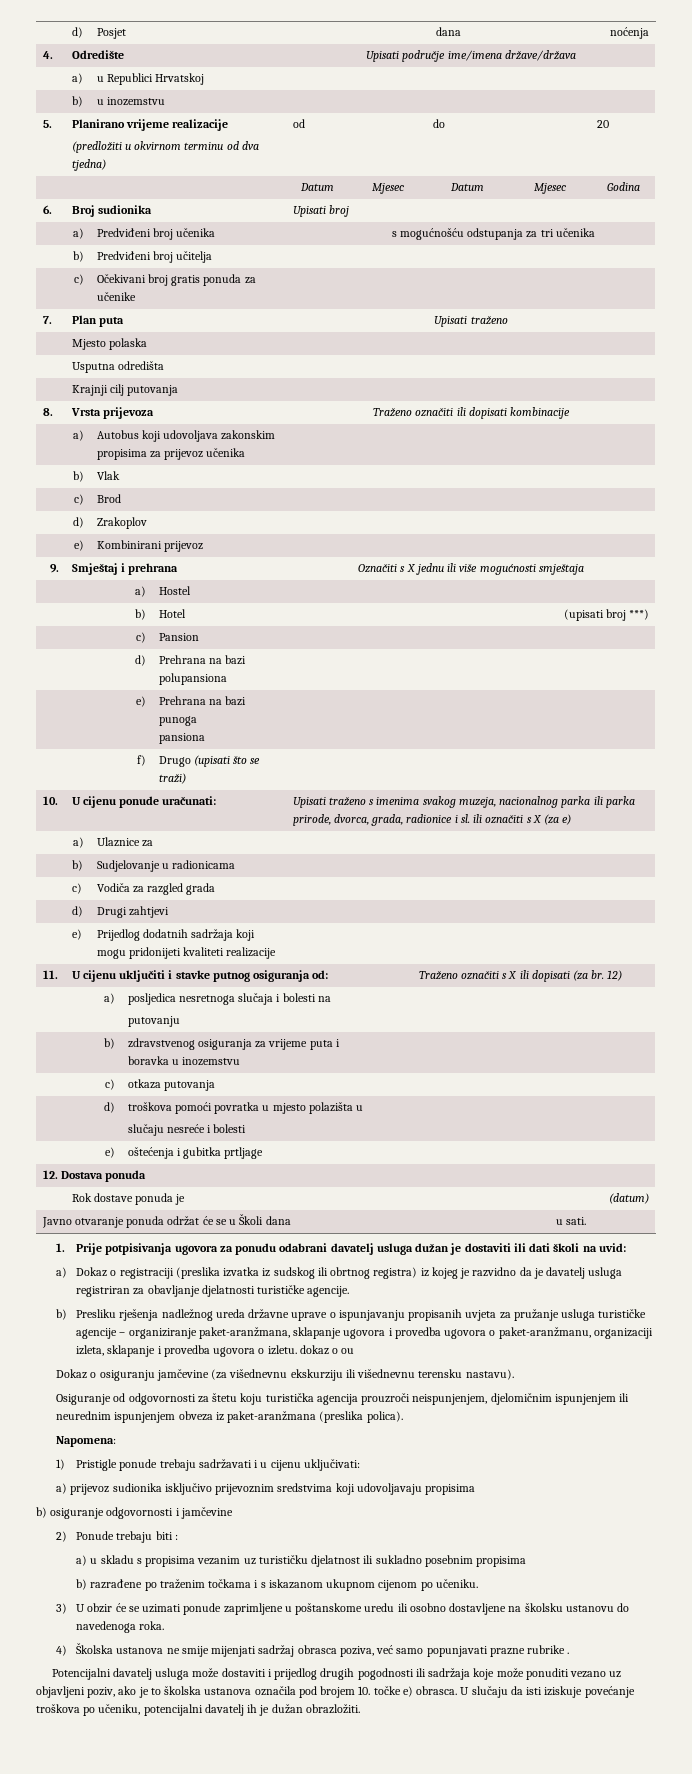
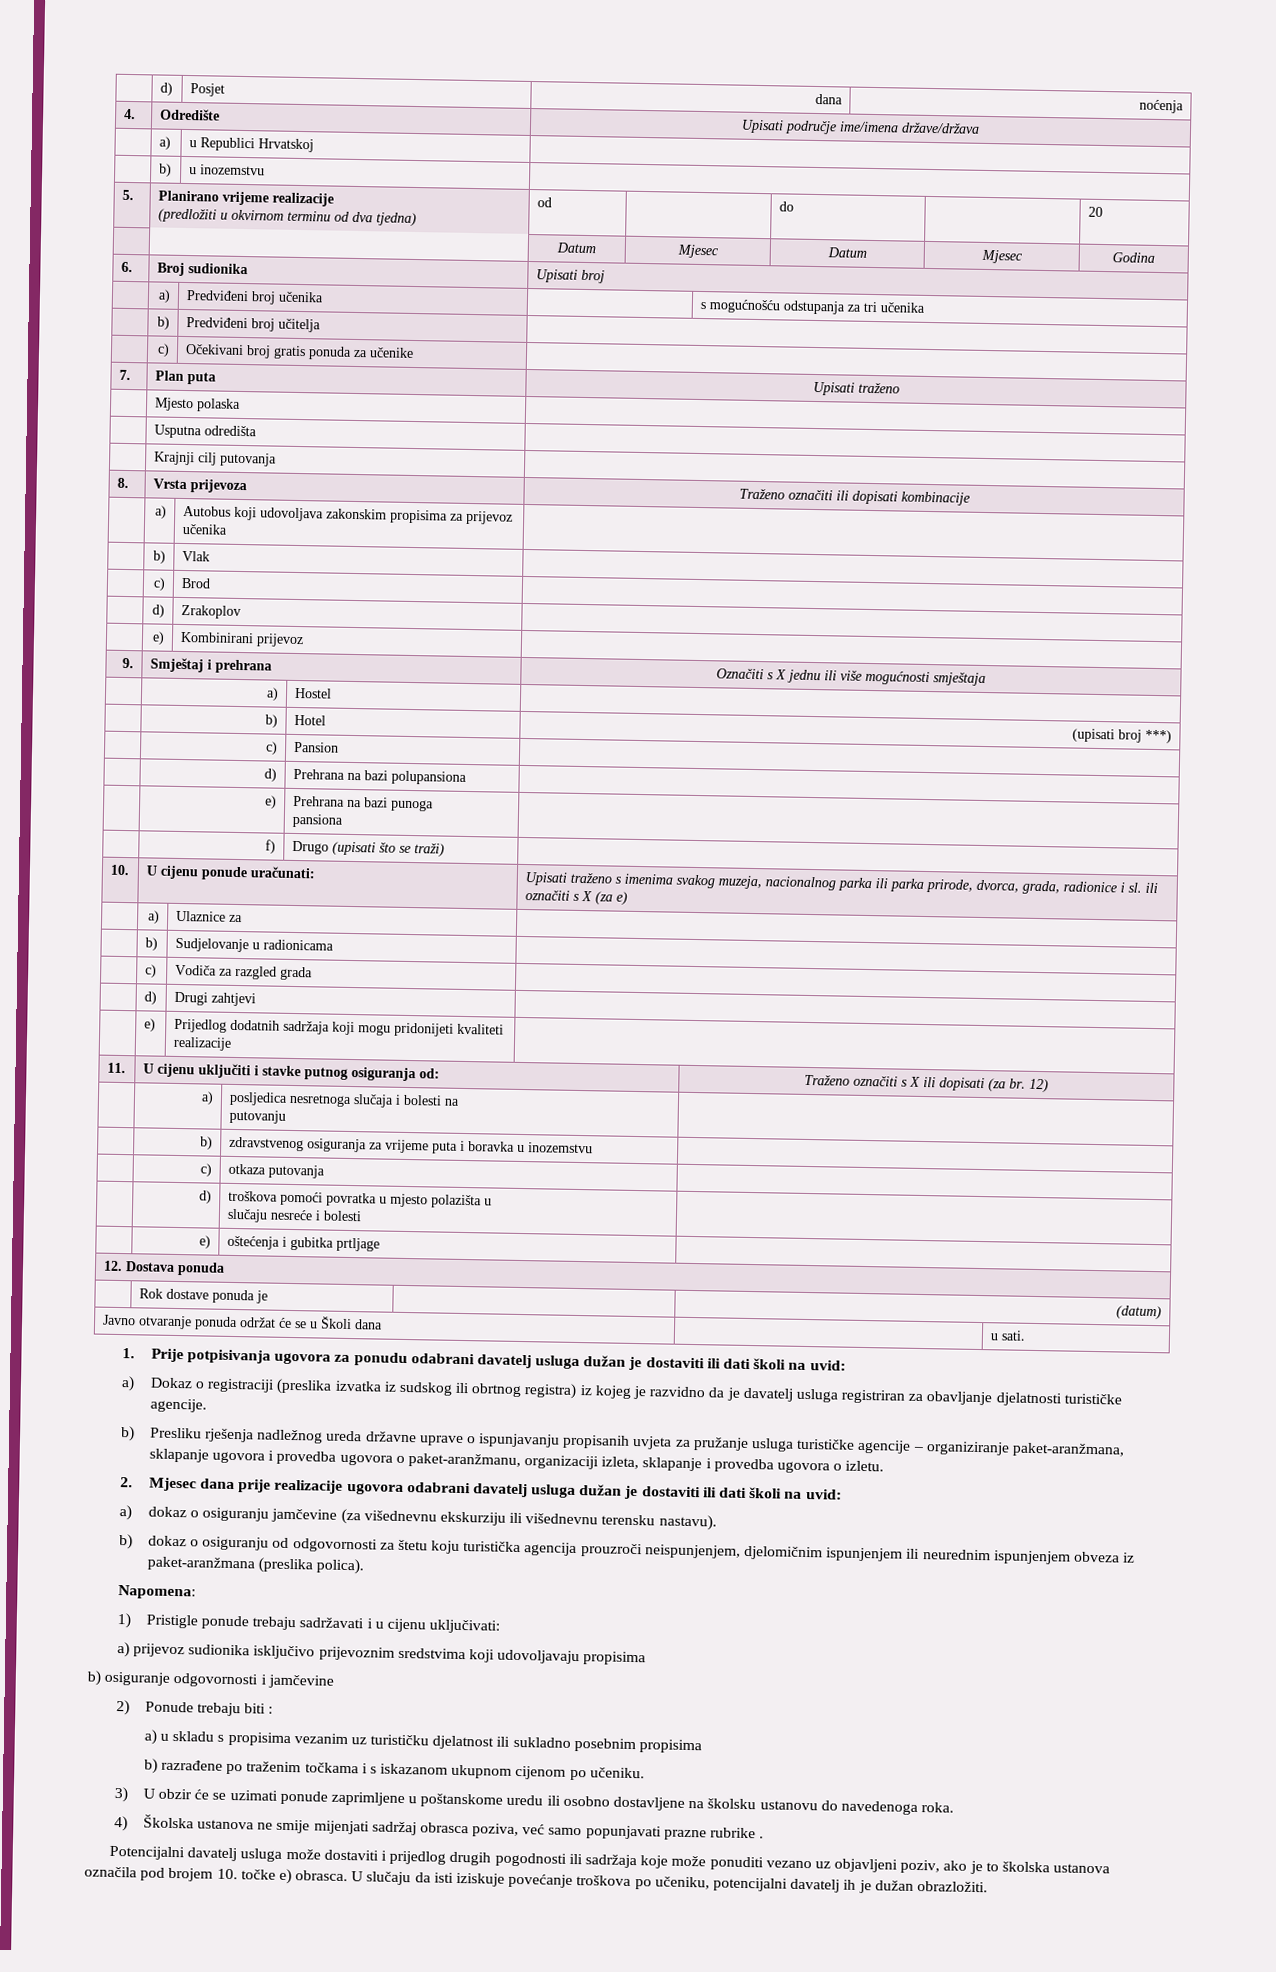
- b) Presliku rješenja nadležnog ureda državne uprave o ispunjavanju propisanih uvjeta za pružanje usluga turističke agencije – organiziranje paket-aranžmana, sklapanje ugovora i provedba ugovora o paket-aranžmanu, organizaciji izleta, sklapanje i provedba ugovora o izletu. dokaz o ou
- Dokaz o osiguranju jamčevine (za višednevnu ekskurziju ili višednevnu terensku nastavu).
+ b) Presliku rješenja nadležnog ureda državne uprave o ispunjavanju propisanih uvjeta za pružanje usluga turističke agencije – organiziranje paket-aranžmana, sklapanje ugovora i provedba ugovora o paket-aranžmanu, organizaciji izleta, sklapanje i provedba ugovora o izletu.
+ 2. Mjesec dana prije realizacije ugovora odabrani davatelj usluga dužan je dostaviti ili dati školi na uvid:
+ a) dokaz o osiguranju jamčevine (za višednevnu ekskurziju ili višednevnu terensku nastavu).
- Osiguranje od odgovornosti za štetu koju turistička agencija prouzroči neispunjenjem, djelomičnim ispunjenjem ili neurednim ispunjenjem obveza iz paket-aranžmana (preslika polica).
+ b) dokaz o osiguranju od odgovornosti za štetu koju turistička agencija prouzroči neispunjenjem, djelomičnim ispunjenjem ili neurednim ispunjenjem obveza iz paket-aranžmana (preslika polica).

